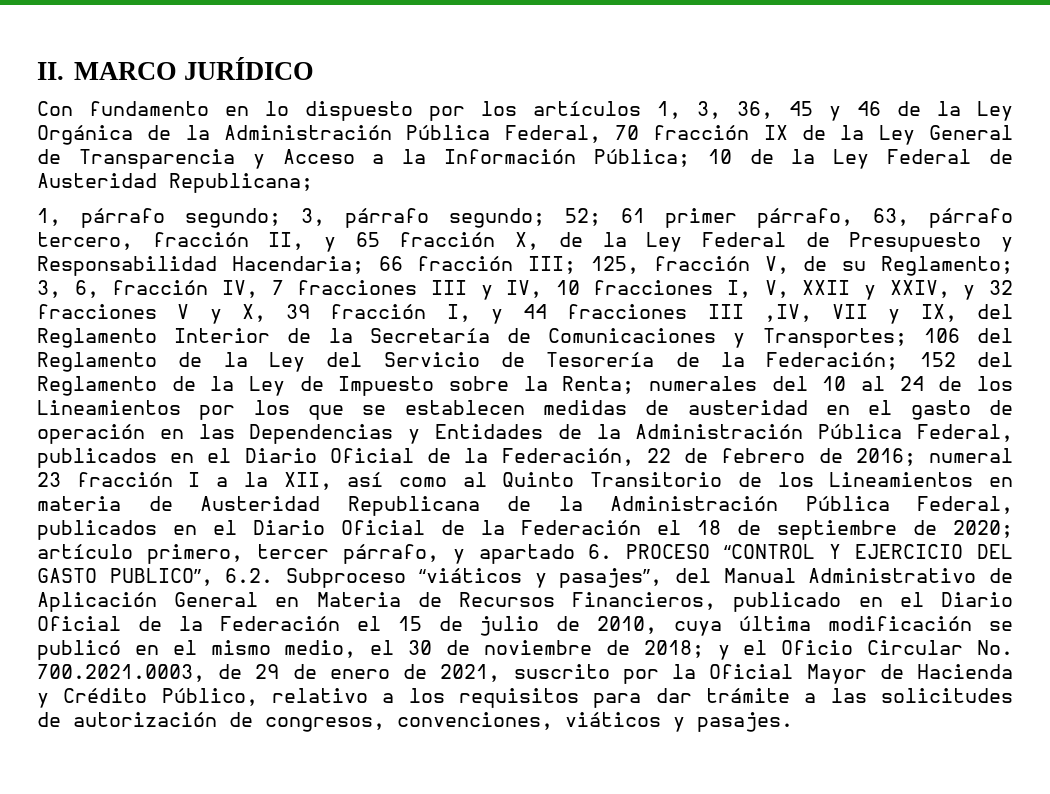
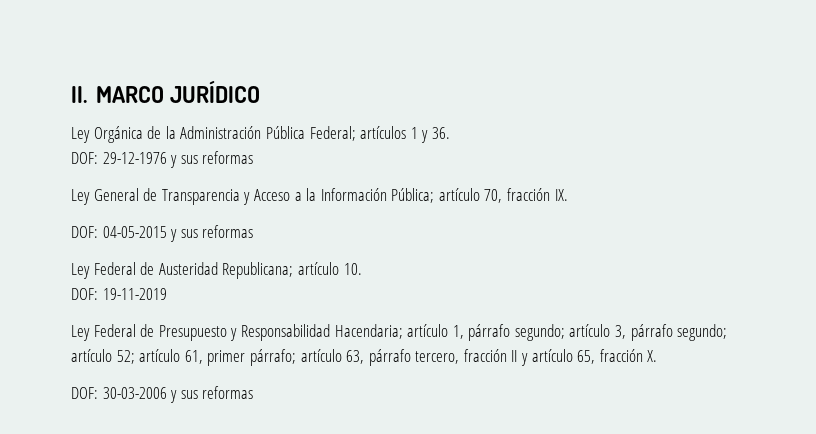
- Con fundamento en lo dispuesto por los artículos 1, 3, 36, 45 y 46 de la Ley Orgánica de la Administración Pública Federal, 70 fracción IX de la Ley General de Transparencia y Acceso a la Información Pública; 10 de la Ley Federal de Austeridad Republicana;
- 1, párrafo segundo; 3, párrafo segundo; 52; 61 primer párrafo, 63, párrafo tercero, fracción II, y 65 fracción X, de la Ley Federal de Presupuesto y Responsabilidad Hacendaria; 66 fracción III; 125, fracción V, de su Reglamento; 3, 6, fracción IV, 7 fracciones III y IV, 10 fracciones I, V, XXII y XXIV, y 32 fracciones V y X, 39 fracción I, y 44 fracciones III ,IV, VII y IX, del Reglamento Interior de la Secretaría de Comunicaciones y Transportes; 106 del Reglamento de la Ley del Servicio de Tesorería de la Federación; 152 del Reglamento de la Ley de Impuesto sobre la Renta; numerales del 10 al 24 de los Lineamientos por los que se establecen medidas de austeridad en el gasto de operación en las Dependencias y Entidades de la Administración Pública Federal, publicados en el Diario Oficial de la Federación, 22 de febrero de 2016; numeral 23 fracción I a la XII, así como al Quinto Transitorio de los Lineamientos en materia de Austeridad Republicana de la Administración Pública Federal, publicados en el Diario Oficial de la Federación el 18 de septiembre de 2020; artículo primero, tercer párrafo, y apartado 6. PROCESO “CONTROL Y EJERCICIO DEL GASTO PUBLICO”, 6.2. Subproceso “viáticos y pasajes”, del Manual Administrativo de Aplicación General en Materia de Recursos Financieros, publicado en el Diario Oficial de la Federación el 15 de julio de 2010, cuya última modificación se publicó en el mismo medio, el 30 de noviembre de 2018; y el Oficio Circular No. 700.2021.0003, de 29 de enero de 2021, suscrito por la Oficial Mayor de Hacienda y Crédito Público, relativo a los requisitos para dar trámite a las solicitudes de autorización de congresos, convenciones, viáticos y pasajes.
+ Ley Orgánica de la Administración Pública Federal; artículos 1 y 36.
+ DOF: 29-12-1976 y sus reformas
+ Ley General de Transparencia y Acceso a la Información Pública; artículo 70, fracción IX.
+ DOF: 04-05-2015 y sus reformas
+ Ley Federal de Austeridad Republicana; artículo 10.
+ DOF: 19-11-2019
+ Ley Federal de Presupuesto y Responsabilidad Hacendaria; artículo 1, párrafo segundo; artículo 3, párrafo segundo; artículo 52; artículo 61, primer párrafo; artículo 63, párrafo tercero, fracción II y artículo 65, fracción X.
+ DOF: 30-03-2006 y sus reformas

